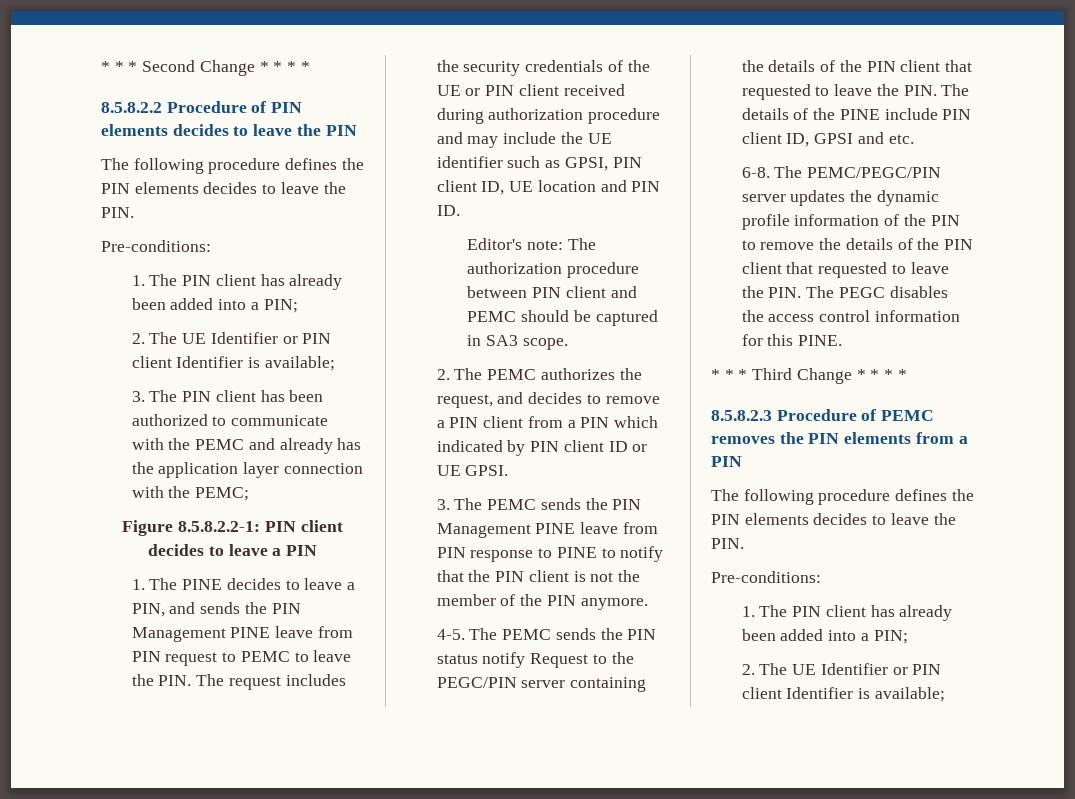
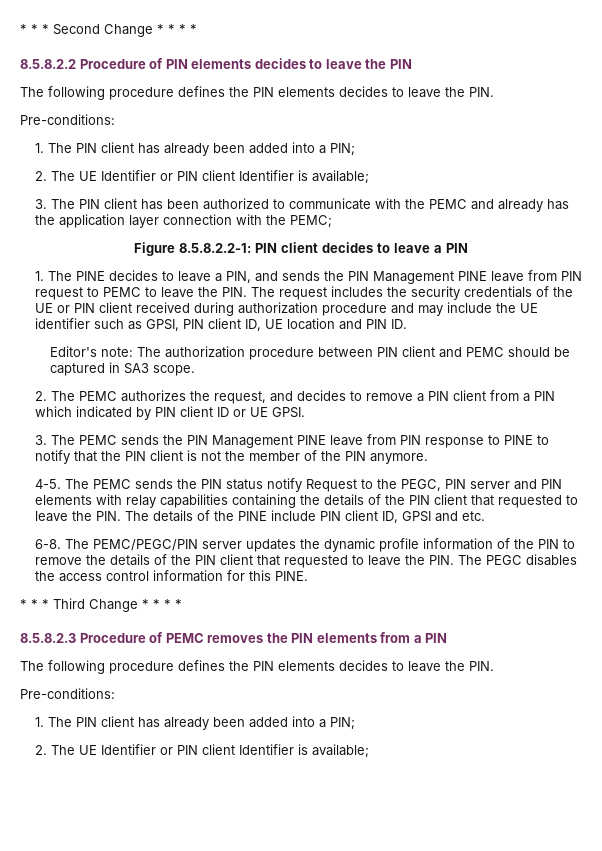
- The PEMC sends the PIN status notify Request to the PEGC/PIN server containing the details of the PIN client that requested to leave the PIN. The details of the PINE include PIN client ID, GPSI and etc.
+ The PEMC sends the PIN status notify Request to the PEGC, PIN server and PIN elements with relay capabilities containing the details of the PIN client that requested to leave the PIN. The details of the PINE include PIN client ID, GPSI and etc.

